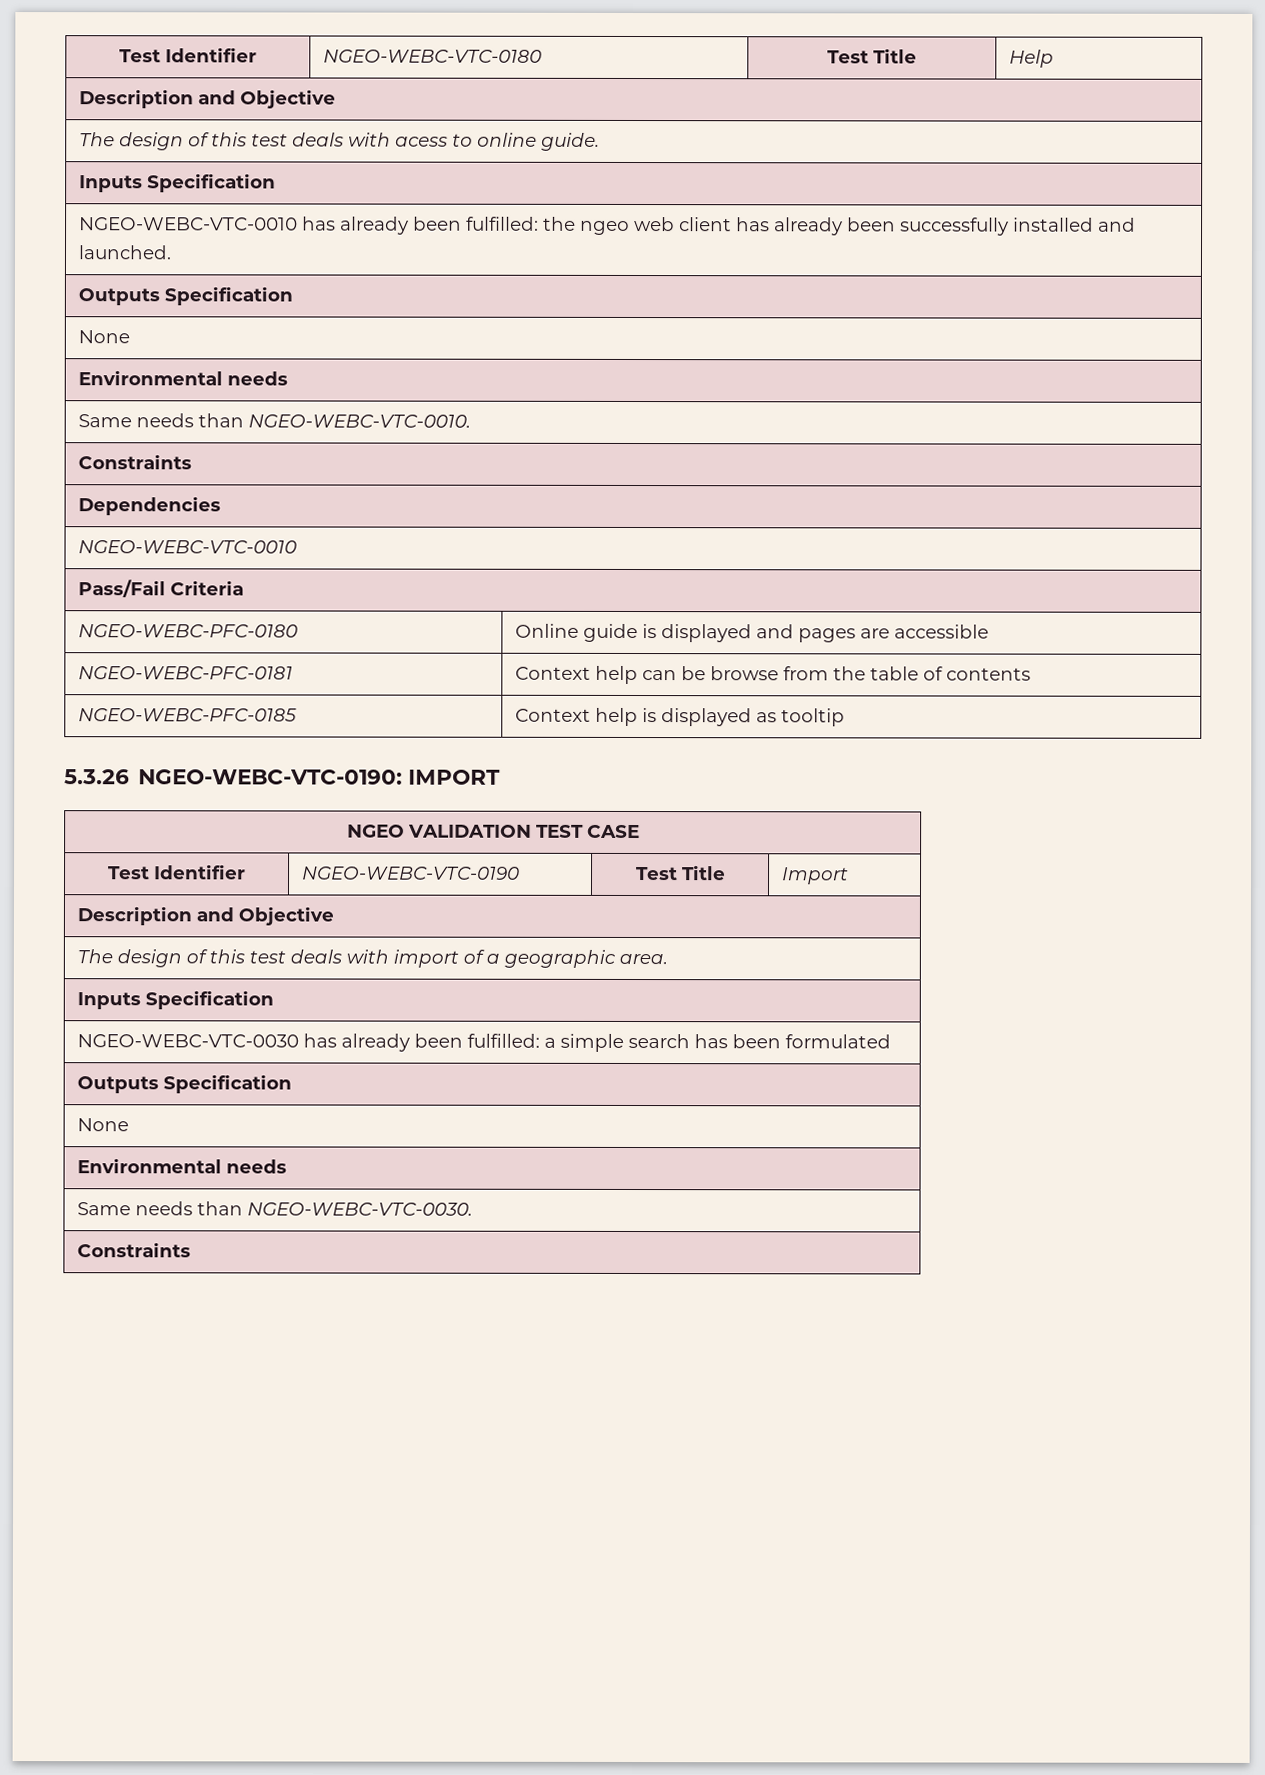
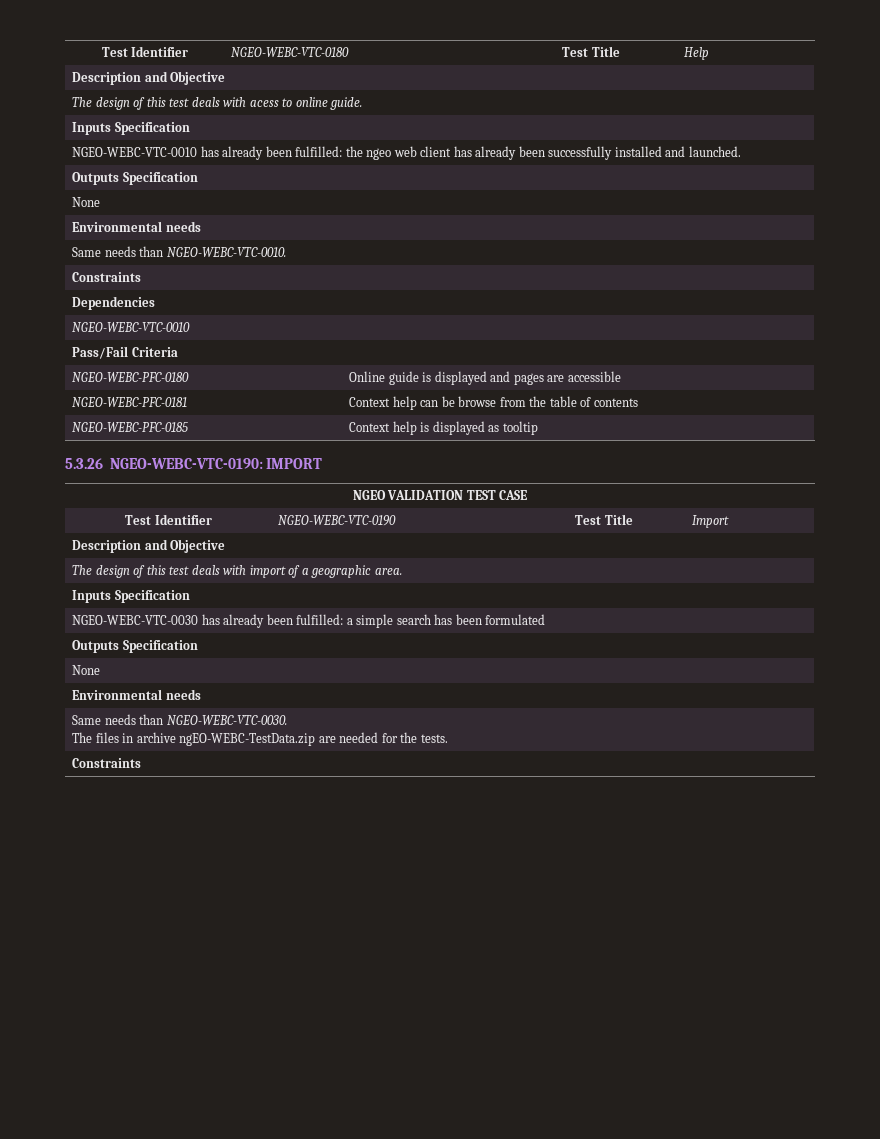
  Same needs than NGEO-WEBC-VTC-0030.
+ The files in archive ngEO-WEBC-TestData.zip are needed for the tests.

